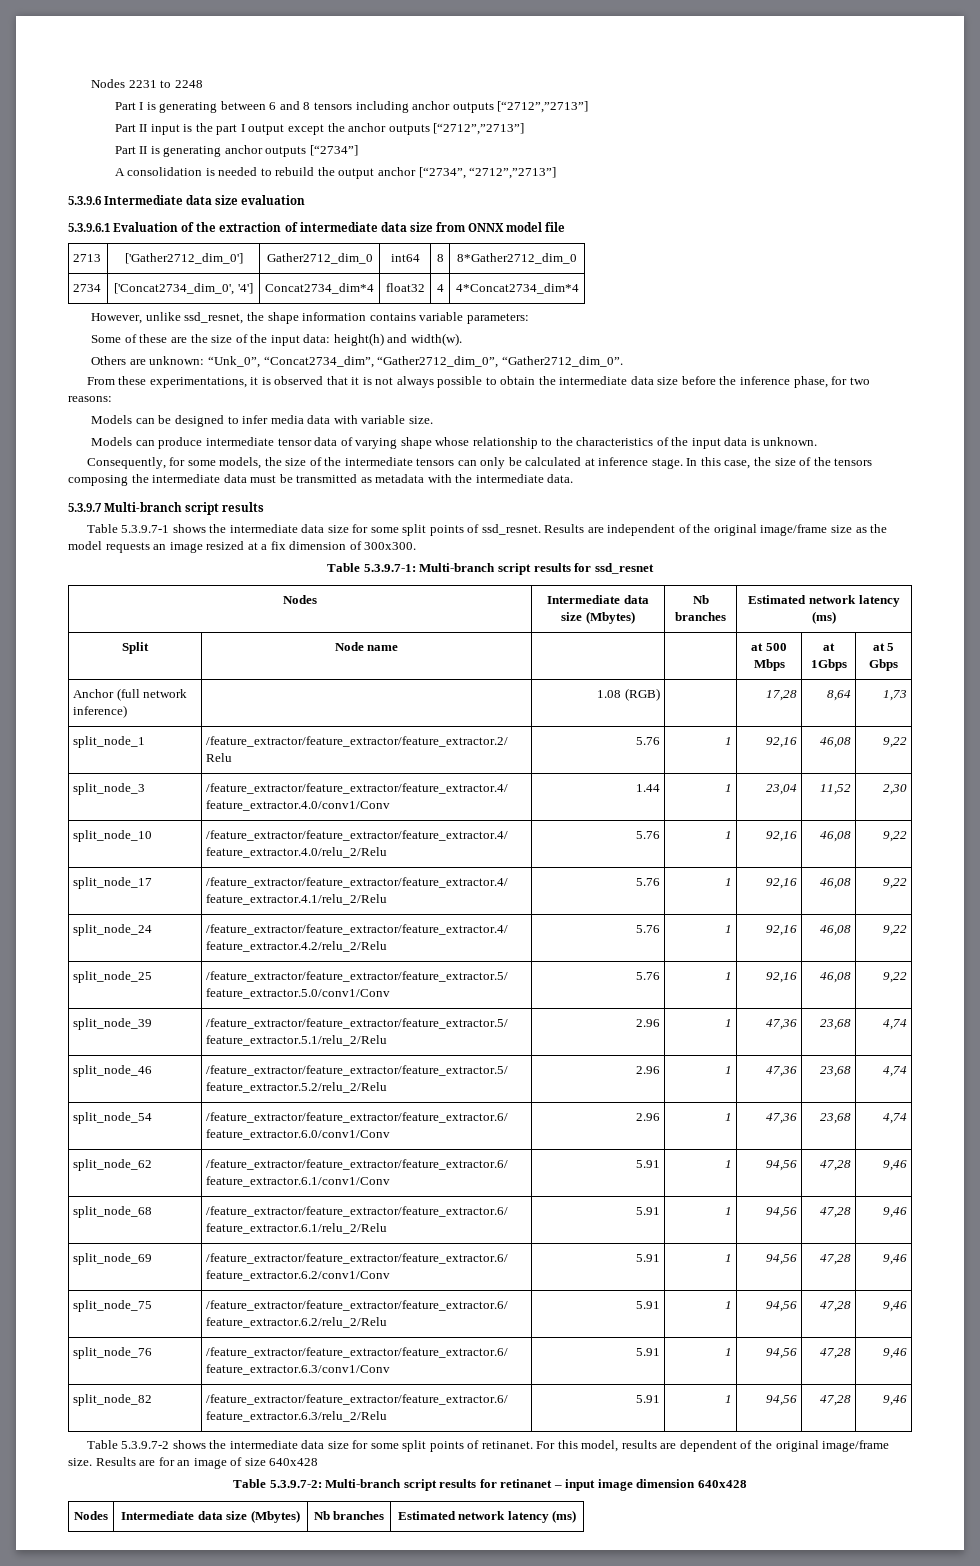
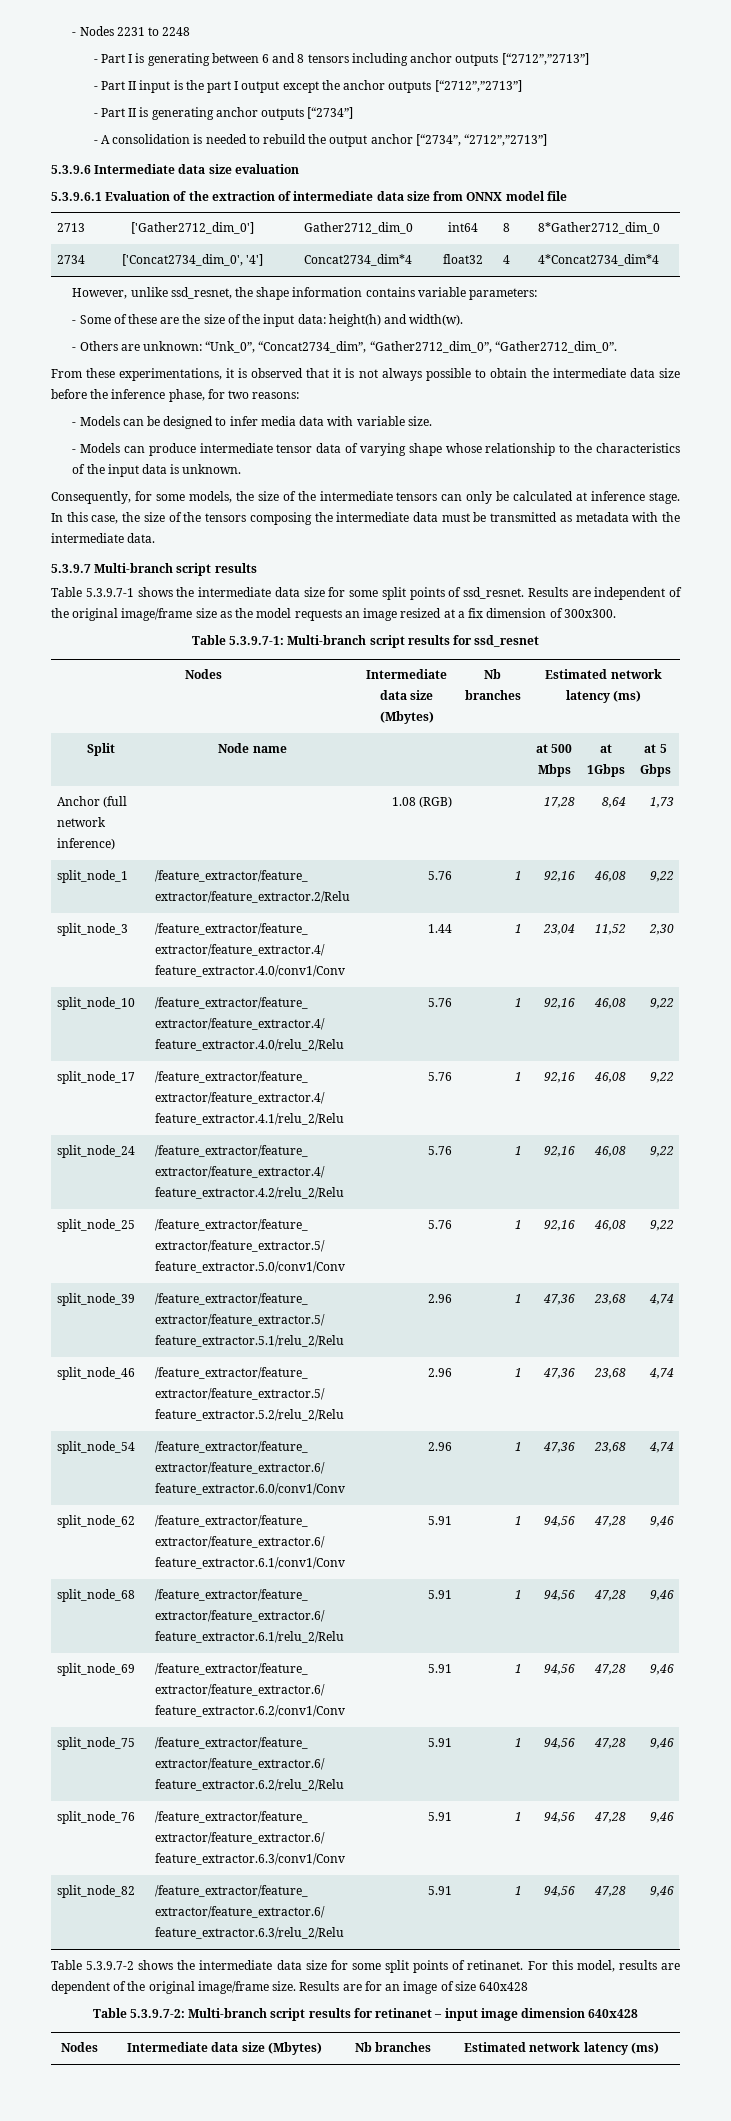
- Nodes 2231 to 2248
+ - Nodes 2231 to 2248
- Part I is generating between 6 and 8 tensors including anchor outputs [“2712”,”2713”]
+ - Part I is generating between 6 and 8 tensors including anchor outputs [“2712”,”2713”]
- Part II input is the part I output except the anchor outputs [“2712”,”2713”]
+ - Part II input is the part I output except the anchor outputs [“2712”,”2713”]
- Part II is generating anchor outputs [“2734”]
+ - Part II is generating anchor outputs [“2734”]
- A consolidation is needed to rebuild the output anchor [“2734”, “2712”,”2713”]
+ - A consolidation is needed to rebuild the output anchor [“2734”, “2712”,”2713”]
- Some of these are the size of the input data: height(h) and width(w).
+ - Some of these are the size of the input data: height(h) and width(w).
- Others are unknown: “Unk_0”, “Concat2734_dim”, “Gather2712_dim_0”, “Gather2712_dim_0”.
+ - Others are unknown: “Unk_0”, “Concat2734_dim”, “Gather2712_dim_0”, “Gather2712_dim_0”.
- Models can be designed to infer media data with variable size.
+ - Models can be designed to infer media data with variable size.
- Models can produce intermediate tensor data of varying shape whose relationship to the characteristics of the input data is unknown.
+ - Models can produce intermediate tensor data of varying shape whose relationship to the characteristics of the input data is unknown.

